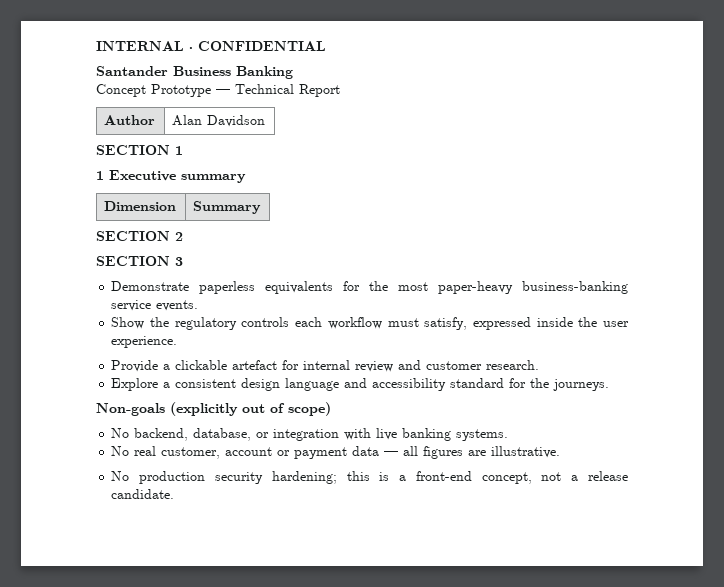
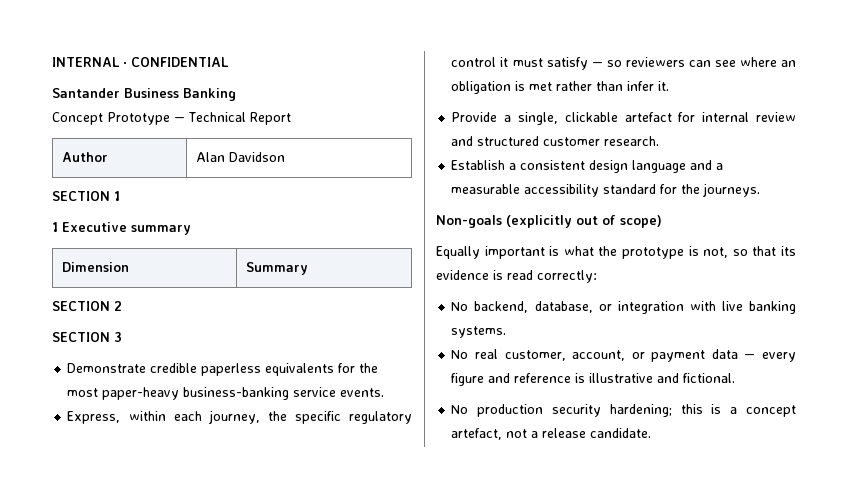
- Demonstrate paperless equivalents for the most paper-heavy business-banking service events.
+ Demonstrate credible paperless equivalents for the most paper-heavy business-banking service events.
- Show the regulatory controls each workflow must satisfy, expressed inside the user experience.
+ Express, within each journey, the specific regulatory control it must satisfy — so reviewers can see where an obligation is met rather than infer it.
- Provide a clickable artefact for internal review and customer research.
+ Provide a single, clickable artefact for internal review and structured customer research.
- Explore a consistent design language and accessibility standard for the journeys.
+ Establish a consistent design language and a measurable accessibility standard for the journeys.
+ Equally important is what the prototype is not, so that its evidence is read correctly:
- No real customer, account or payment data — all figures are illustrative.
+ No real customer, account, or payment data — every figure and reference is illustrative and fictional.
- No production security hardening; this is a front-end concept, not a release candidate.
+ No production security hardening; this is a concept artefact, not a release candidate.

